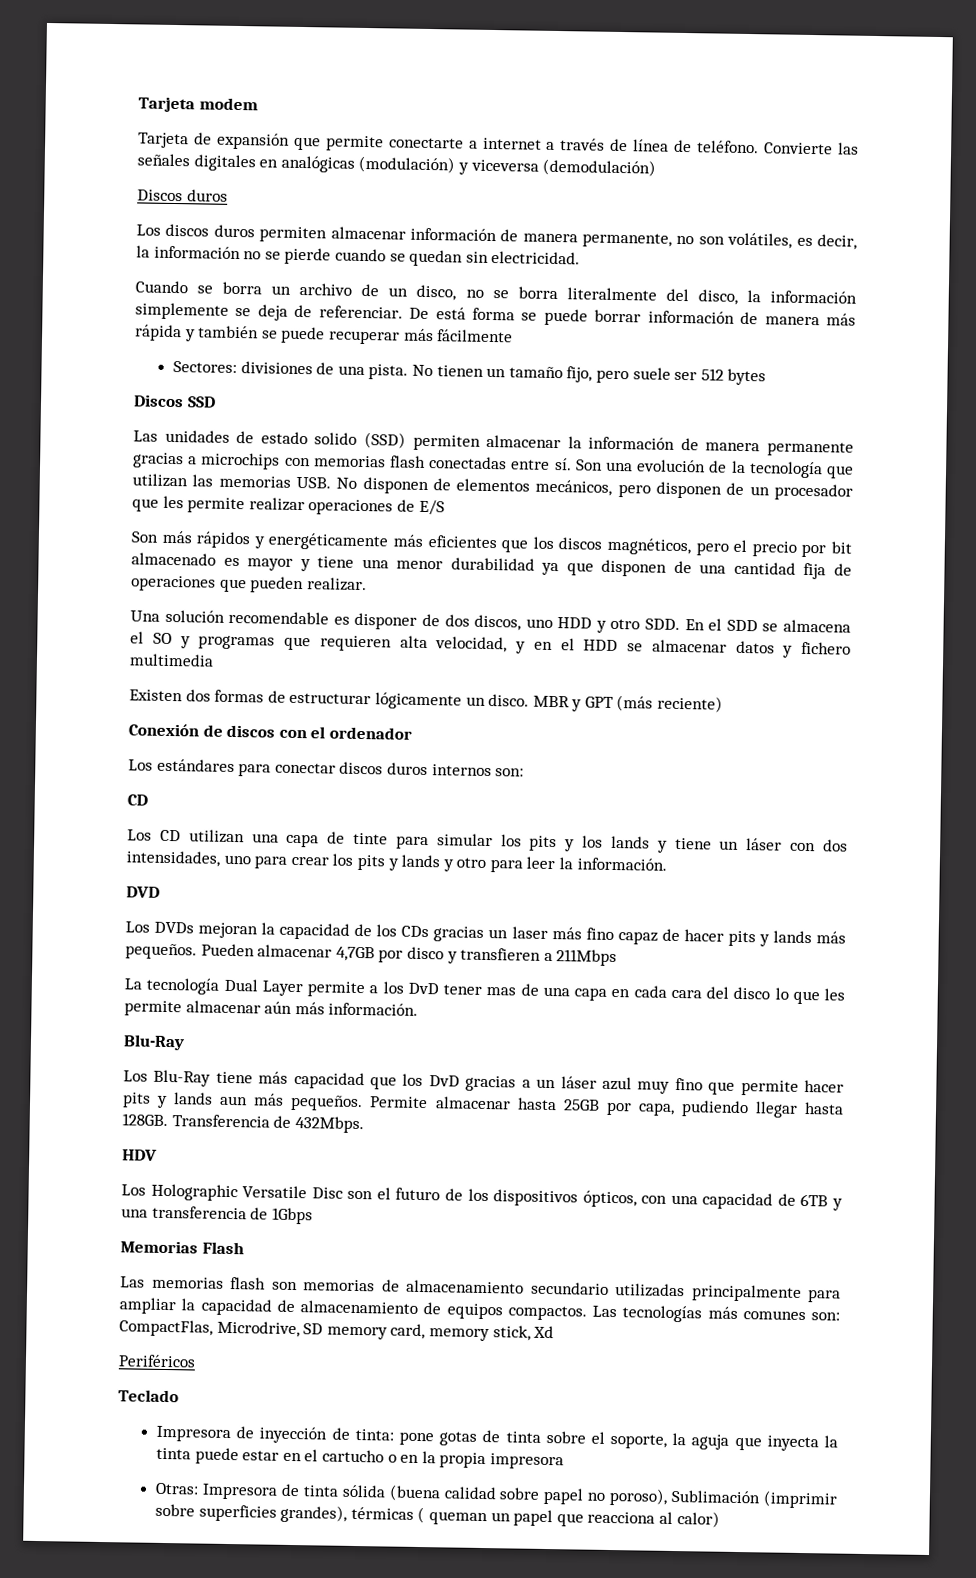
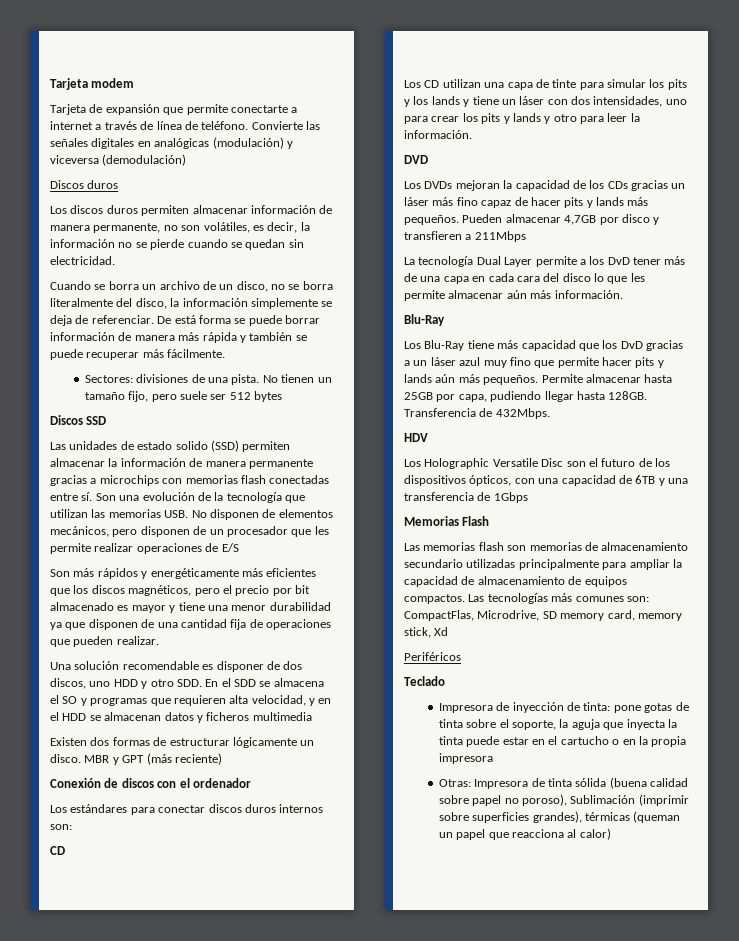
- De está forma se puede borrar información de manera más rápida y también se puede recuperar más fácilmente
+ De está forma se puede borrar información de manera más rápida y también se puede recuperar más fácilmente.
- Una solución recomendable es disponer de dos discos, uno HDD y otro SDD. En el SDD se almacena el SO y programas que requieren alta velocidad, y en el HDD se almacenar datos y fichero multimedia
+ Una solución recomendable es disponer de dos discos, uno HDD y otro SDD. En el SDD se almacena el SO y programas que requieren alta velocidad, y en el HDD se almacenan datos y ficheros multimedia
- Los DVDs mejoran la capacidad de los CDs gracias un laser más fino capaz de hacer pits y lands más pequeños.
+ Los DVDs mejoran la capacidad de los CDs gracias un láser más fino capaz de hacer pits y lands más pequeños.
- La tecnología Dual Layer permite a los DvD tener mas de una capa en cada cara del disco lo que les permite almacenar aún más información.
+ La tecnología Dual Layer permite a los DvD tener más de una capa en cada cara del disco lo que les permite almacenar aún más información.
- Los Blu-Ray tiene más capacidad que los DvD gracias a un láser azul muy fino que permite hacer pits y lands aun más pequeños.
+ Los Blu-Ray tiene más capacidad que los DvD gracias a un láser azul muy fino que permite hacer pits y lands aún más pequeños.
- Otras: Impresora de tinta sólida (buena calidad sobre papel no poroso), Sublimación (imprimir sobre superficies grandes), térmicas ( queman un papel que reacciona al calor)
+ Otras: Impresora de tinta sólida (buena calidad sobre papel no poroso), Sublimación (imprimir sobre superficies grandes), térmicas (queman un papel que reacciona al calor)

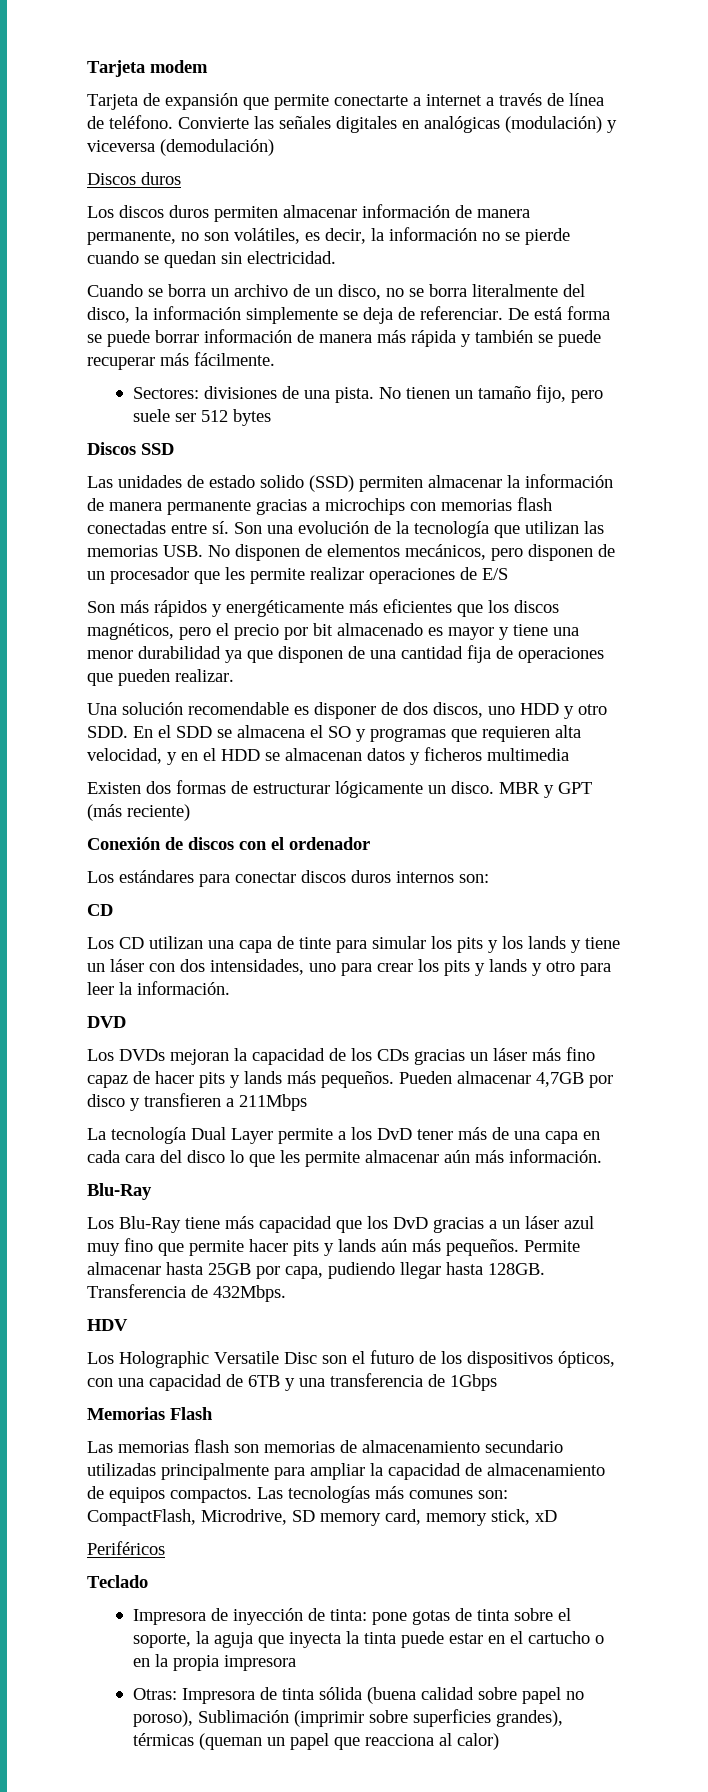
- Las tecnologías más comunes son: CompactFlas, Microdrive, SD memory card, memory stick, Xd
+ Las tecnologías más comunes son: CompactFlash, Microdrive, SD memory card, memory stick, xD

